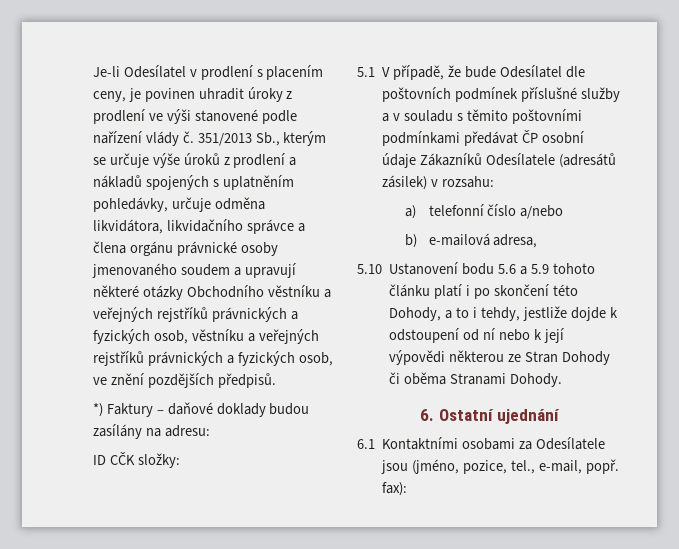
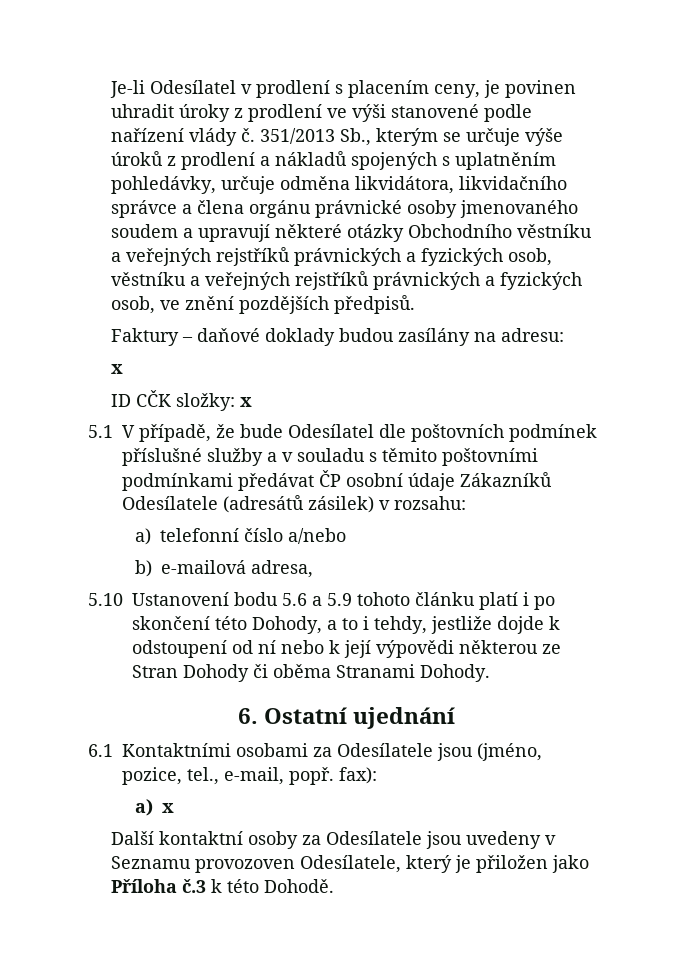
- *) Faktury – daňové doklady budou zasílány na adresu:
+ Faktury – daňové doklady budou zasílány na adresu:
+ x
- ID CČK složky:
+ ID CČK složky: x
+ a) x
+ Další kontaktní osoby za Odesílatele jsou uvedeny v Seznamu provozoven Odesílatele, který je přiložen jako Příloha č.3 k této Dohodě.

